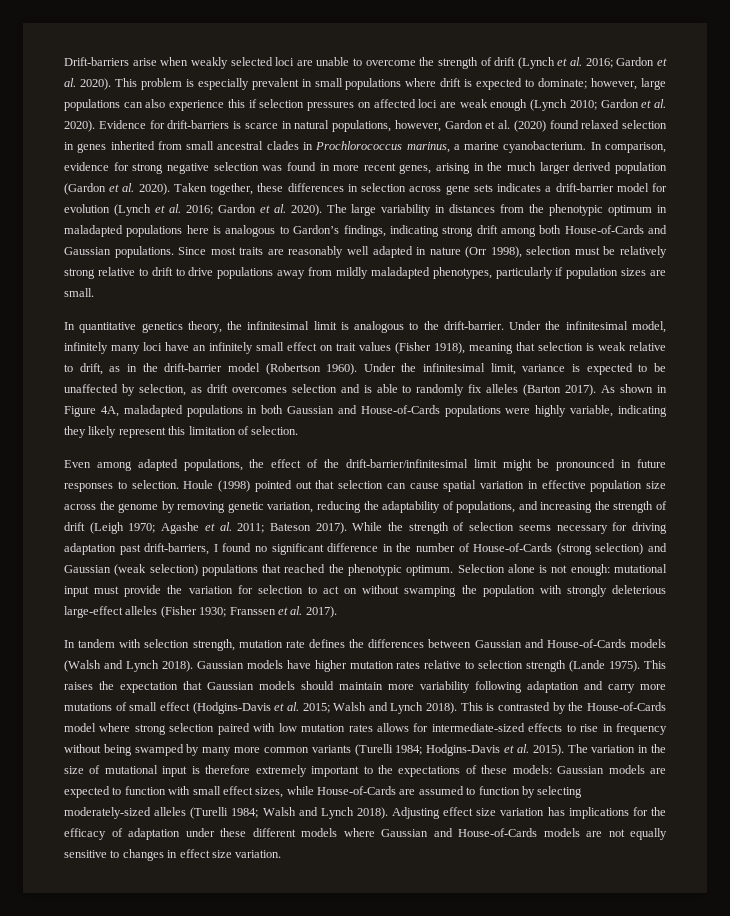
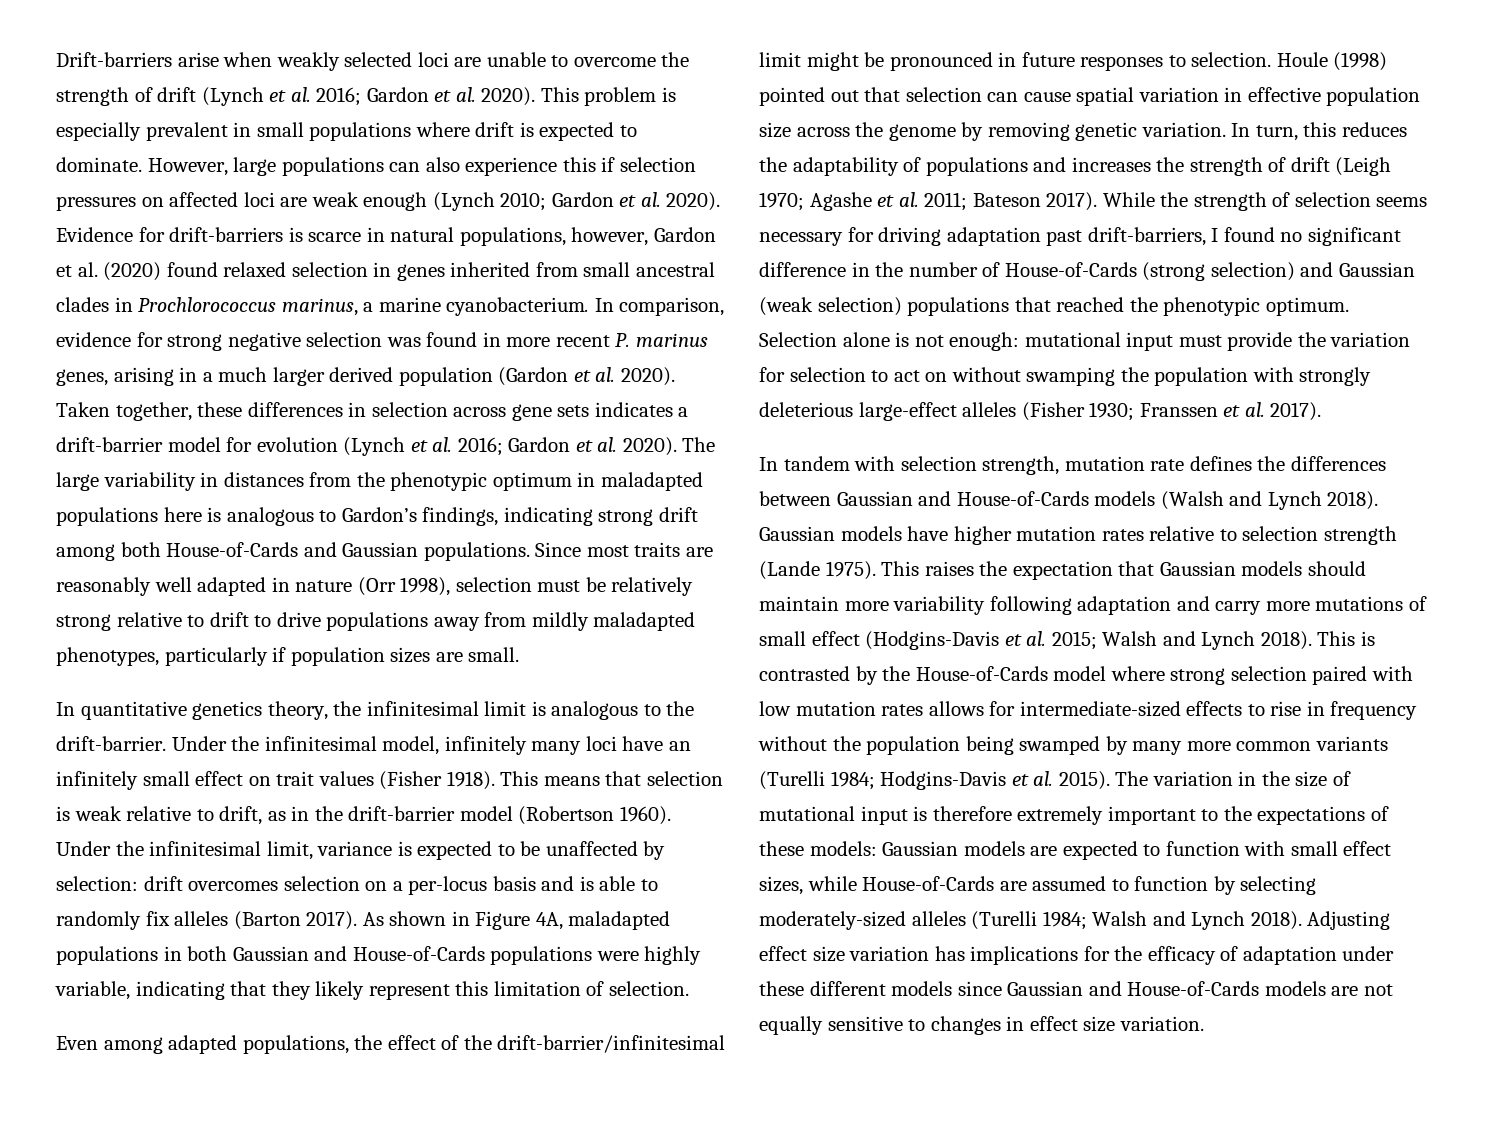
- This problem is especially prevalent in small populations where drift is expected to dominate; however, large populations can also experience this if selection pressures on affected loci are weak enough (Lynch 2010; Gardon et al. 2020).
+ This problem is especially prevalent in small populations where drift is expected to dominate. However, large populations can also experience this if selection pressures on affected loci are weak enough (Lynch 2010; Gardon et al. 2020).
- In comparison, evidence for strong negative selection was found in more recent genes, arising in the much larger derived population (Gardon et al. 2020).
+ In comparison, evidence for strong negative selection was found in more recent P. marinus genes, arising in a much larger derived population (Gardon et al. 2020).
- Under the infinitesimal model, infinitely many loci have an infinitely small effect on trait values (Fisher 1918), meaning that selection is weak relative to drift, as in the drift-barrier model (Robertson 1960).
+ Under the infinitesimal model, infinitely many loci have an infinitely small effect on trait values (Fisher 1918). This means that selection is weak relative to drift, as in the drift-barrier model (Robertson 1960).
- Under the infinitesimal limit, variance is expected to be unaffected by selection, as drift overcomes selection and is able to randomly fix alleles (Barton 2017).
+ Under the infinitesimal limit, variance is expected to be unaffected by selection: drift overcomes selection on a per-locus basis and is able to randomly fix alleles (Barton 2017).
- As shown in Figure 4A, maladapted populations in both Gaussian and House-of-Cards populations were highly variable, indicating they likely represent this limitation of selection.
+ As shown in Figure 4A, maladapted populations in both Gaussian and House-of-Cards populations were highly variable, indicating that they likely represent this limitation of selection.
- Houle (1998) pointed out that selection can cause spatial variation in effective population size across the genome by removing genetic variation, reducing the adaptability of populations, and increasing the strength of drift (Leigh 1970; Agashe et al. 2011; Bateson 2017).
+ Houle (1998) pointed out that selection can cause spatial variation in effective population size across the genome by removing genetic variation. In turn, this reduces the adaptability of populations and increases the strength of drift (Leigh 1970; Agashe et al. 2011; Bateson 2017).
- This is contrasted by the House-of-Cards model where strong selection paired with low mutation rates allows for intermediate-sized effects to rise in frequency without being swamped by many more common variants (Turelli 1984; Hodgins-Davis et al. 2015).
+ This is contrasted by the House-of-Cards model where strong selection paired with low mutation rates allows for intermediate-sized effects to rise in frequency without the population being swamped by many more common variants (Turelli 1984; Hodgins-Davis et al. 2015).
- Adjusting effect size variation has implications for the efficacy of adaptation under these different models where Gaussian and House-of-Cards models are not equally sensitive to changes in effect size variation.
+ Adjusting effect size variation has implications for the efficacy of adaptation under these different models since Gaussian and House-of-Cards models are not equally sensitive to changes in effect size variation.

